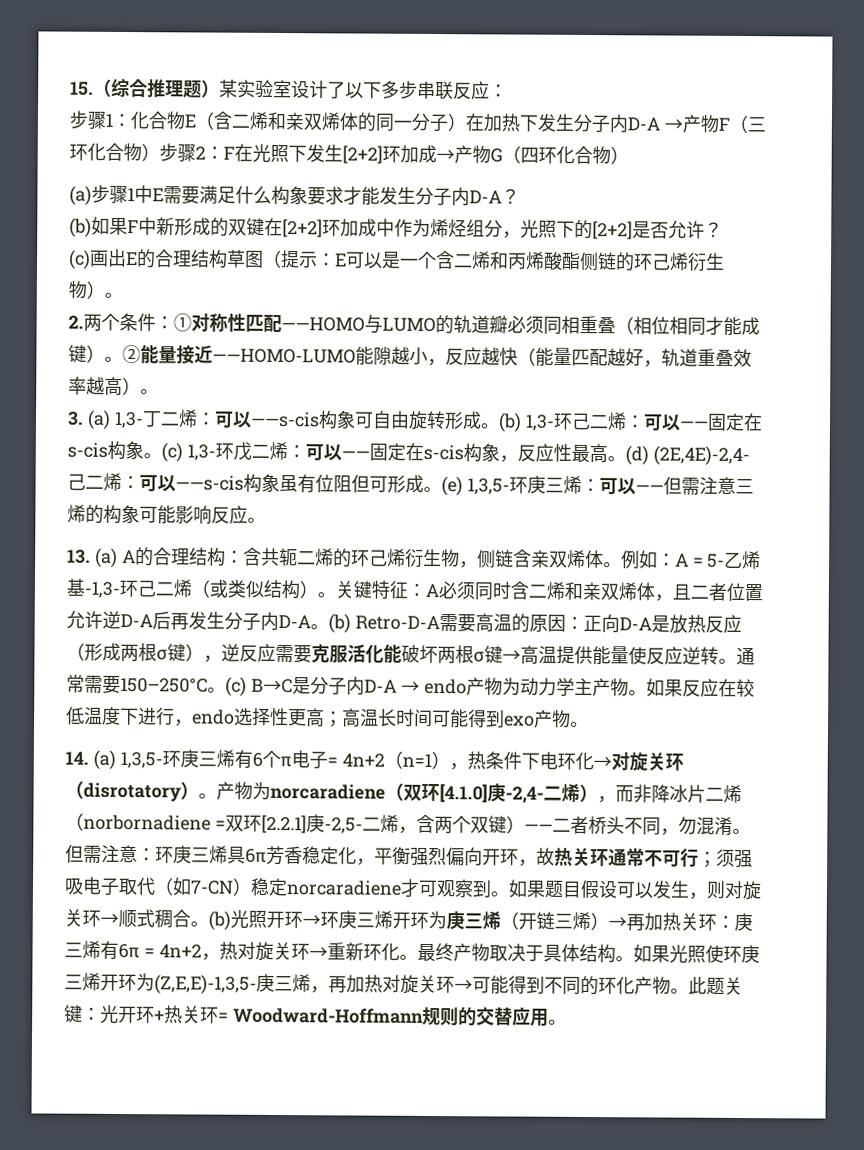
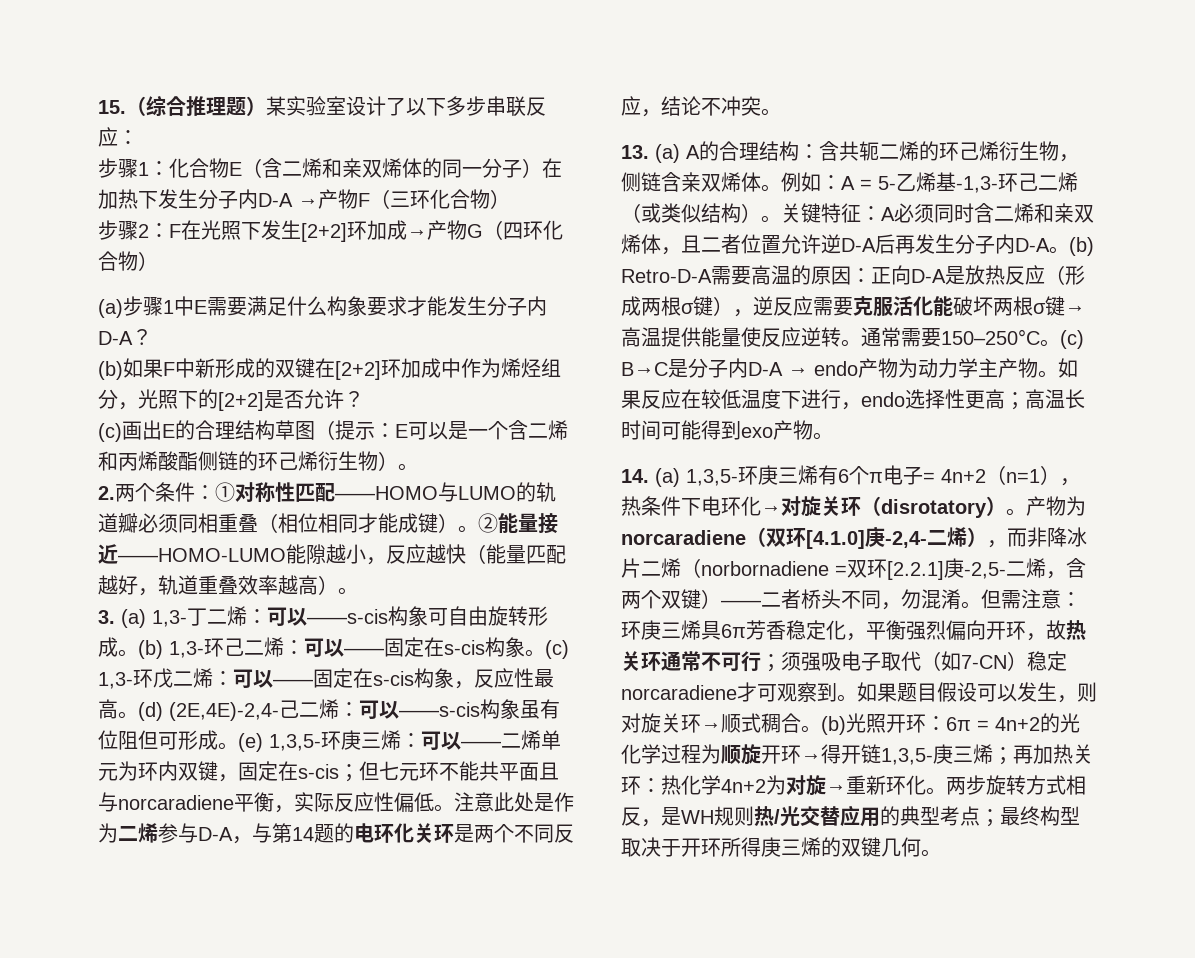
- 步骤1：化合物E（含二烯和亲双烯体的同一分子）在加热下发生分子内D-A →产物F（三环化合物）步骤2：F在光照下发生[2+2]环加成→产物G（四环化合物）
+ 步骤1：化合物E（含二烯和亲双烯体的同一分子）在加热下发生分子内D-A →产物F（三环化合物）
+ 步骤2：F在光照下发生[2+2]环加成→产物G（四环化合物）
- (e) 1,3,5-环庚三烯：可以——但需注意三烯的构象可能影响反应。
+ (e) 1,3,5-环庚三烯：可以——二烯单元为环内双键，固定在s-cis；但七元环不能共平面且与norcaradiene平衡，实际反应性偏低。注意此处是作为二烯参与D-A，与第14题的电环化关环是两个不同反应，结论不冲突。
- (b)光照开环→环庚三烯开环为庚三烯（开链三烯）→再加热关环：庚三烯有6π = 4n+2，热对旋关环→重新环化。最终产物取决于具体结构。如果光照使环庚三烯开环为(Z,E,E)-1,3,5-庚三烯，再加热对旋关环→可能得到不同的环化产物。此题关键：光开环+热关环= Woodward-Hoffmann规则的交替应用。
+ (b)光照开环：6π = 4n+2的光化学过程为顺旋开环→得开链1,3,5-庚三烯；再加热关环：热化学4n+2为对旋→重新环化。两步旋转方式相反，是WH规则热/光交替应用的典型考点；最终构型取决于开环所得庚三烯的双键几何。

